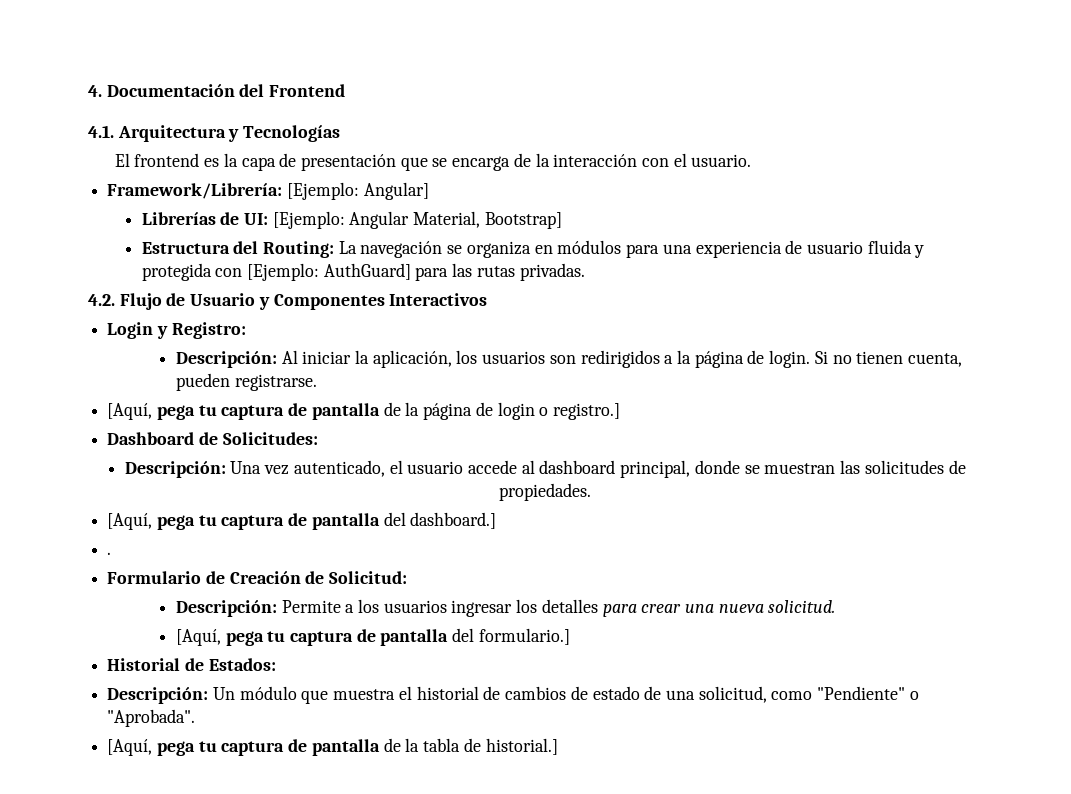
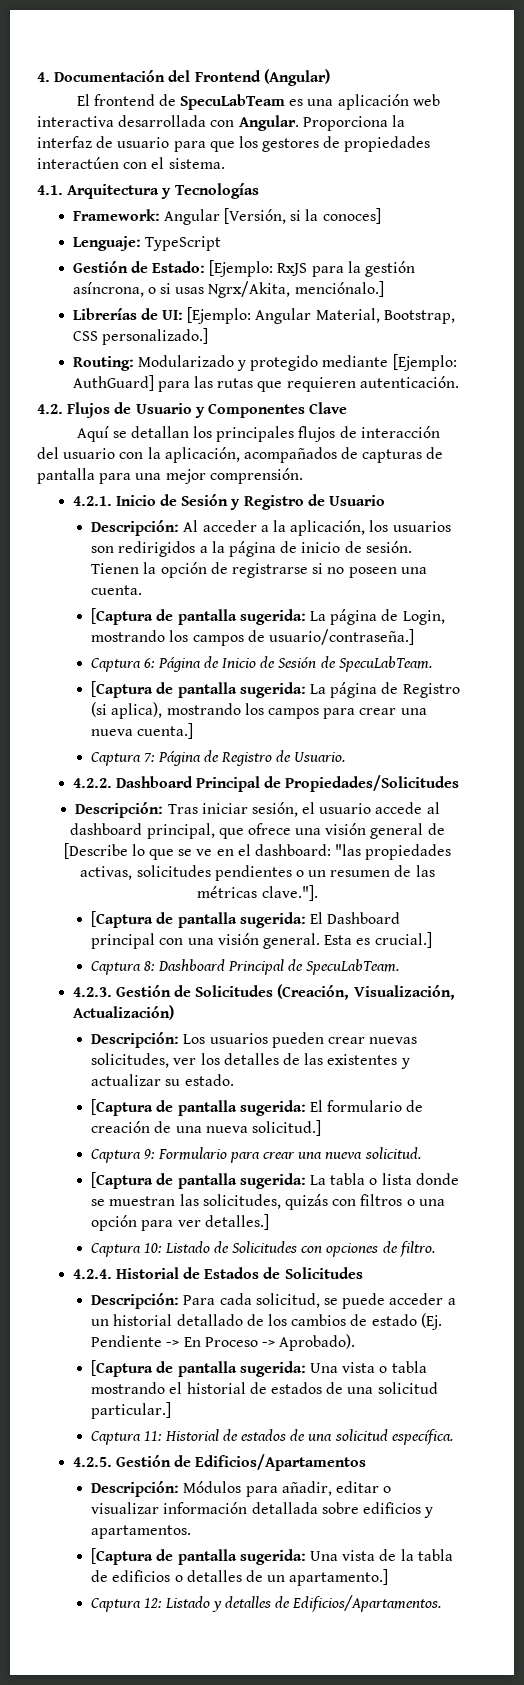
- 4. Documentación del Frontend
+ 4. Documentación del Frontend (Angular)
+ El frontend de SpecuLabTeam es una aplicación web interactiva desarrollada con Angular. Proporciona la interfaz de usuario para que los gestores de propiedades interactúen con el sistema.
  4.1. Arquitectura y Tecnologías
- El frontend es la capa de presentación que se encarga de la interacción con el usuario.
- Framework/Librería: [Ejemplo: Angular]
+ Framework: Angular [Versión, si la conoces]
+ Lenguaje: TypeScript
+ Gestión de Estado: [Ejemplo: RxJS para la gestión asíncrona, o si usas Ngrx/Akita, menciónalo.]
- Librerías de UI: [Ejemplo: Angular Material, Bootstrap]
- Estructura del Routing: La navegación se organiza en módulos para una experiencia de usuario fluida y protegida con [Ejemplo: AuthGuard] para las rutas privadas.
+ Librerías de UI: [Ejemplo: Angular Material, Bootstrap, CSS personalizado.]
+ Routing: Modularizado y protegido mediante [Ejemplo: AuthGuard] para las rutas que requieren autenticación.
- 4.2. Flujo de Usuario y Componentes Interactivos
- Login y Registro:
+ 4.2. Flujos de Usuario y Componentes Clave
+ Aquí se detallan los principales flujos de interacción del usuario con la aplicación, acompañados de capturas de pantalla para una mejor comprensión.
+ 4.2.1. Inicio de Sesión y Registro de Usuario
- Descripción: Al iniciar la aplicación, los usuarios son redirigidos a la página de login. Si no tienen cuenta, pueden registrarse.
- [Aquí, pega tu captura de pantalla de la página de login o registro.]
- Dashboard de Solicitudes:
- Descripción: Una vez autenticado, el usuario accede al dashboard principal, donde se muestran las solicitudes de propiedades.
- [Aquí, pega tu captura de pantalla del dashboard.]
- .
- Formulario de Creación de Solicitud:
- Descripción: Permite a los usuarios ingresar los detalles para crear una nueva solicitud.
+ Descripción: Al acceder a la aplicación, los usuarios son redirigidos a la página de inicio de sesión. Tienen la opción de registrarse si no poseen una cuenta.
+ [Captura de pantalla sugerida: La página de Login, mostrando los campos de usuario/contraseña.]
+ Captura 6: Página de Inicio de Sesión de SpecuLabTeam.
+ [Captura de pantalla sugerida: La página de Registro (si aplica), mostrando los campos para crear una nueva cuenta.]
+ Captura 7: Página de Registro de Usuario.
+ 4.2.2. Dashboard Principal de Propiedades/Solicitudes
+ Descripción: Tras iniciar sesión, el usuario accede al dashboard principal, que ofrece una visión general de [Describe lo que se ve en el dashboard: "las propiedades activas, solicitudes pendientes o un resumen de las métricas clave."].
+ [Captura de pantalla sugerida: El Dashboard principal con una visión general. Esta es crucial.]
+ Captura 8: Dashboard Principal de SpecuLabTeam.
+ 4.2.3. Gestión de Solicitudes (Creación, Visualización, Actualización)
+ Descripción: Los usuarios pueden crear nuevas solicitudes, ver los detalles de las existentes y actualizar su estado.
+ [Captura de pantalla sugerida: El formulario de creación de una nueva solicitud.]
+ Captura 9: Formulario para crear una nueva solicitud.
- [Aquí, pega tu captura de pantalla del formulario.]
- Historial de Estados:
- Descripción: Un módulo que muestra el historial de cambios de estado de una solicitud, como "Pendiente" o "Aprobada".
- [Aquí, pega tu captura de pantalla de la tabla de historial.]
+ [Captura de pantalla sugerida: La tabla o lista donde se muestran las solicitudes, quizás con filtros o una opción para ver detalles.]
+ Captura 10: Listado de Solicitudes con opciones de filtro.
+ 4.2.4. Historial de Estados de Solicitudes
+ Descripción: Para cada solicitud, se puede acceder a un historial detallado de los cambios de estado (Ej. Pendiente -> En Proceso -> Aprobado).
+ [Captura de pantalla sugerida: Una vista o tabla mostrando el historial de estados de una solicitud particular.]
+ Captura 11: Historial de estados de una solicitud específica.
+ 4.2.5. Gestión de Edificios/Apartamentos
+ Descripción: Módulos para añadir, editar o visualizar información detallada sobre edificios y apartamentos.
+ [Captura de pantalla sugerida: Una vista de la tabla de edificios o detalles de un apartamento.]
+ Captura 12: Listado y detalles de Edificios/Apartamentos.

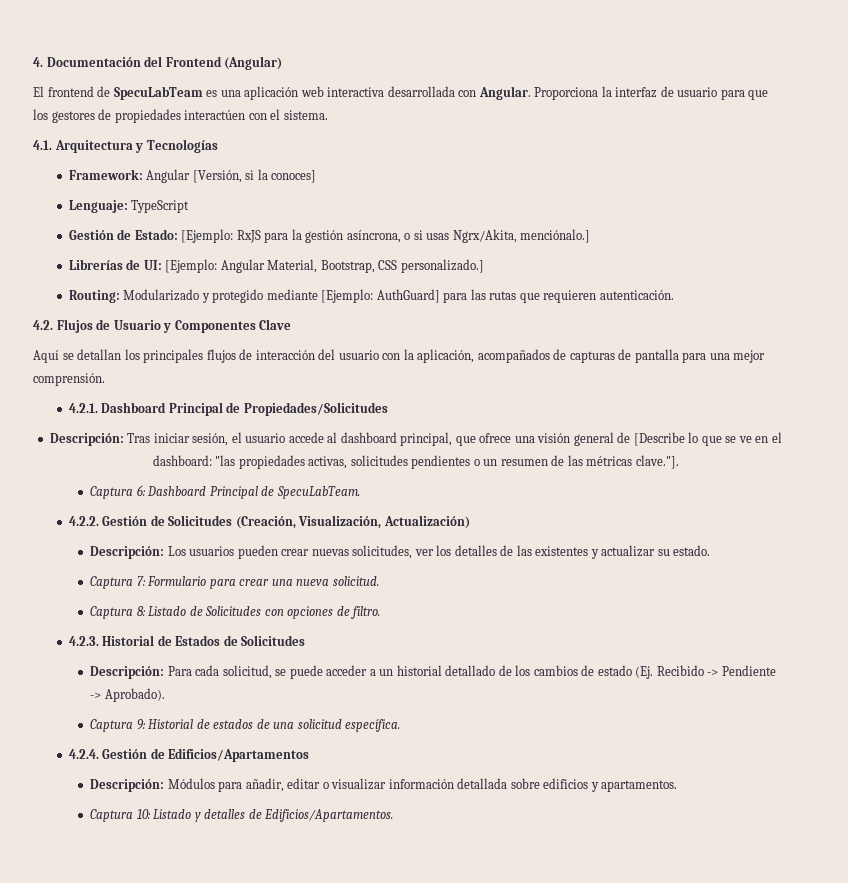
- 4.2.1. Inicio de Sesión y Registro de Usuario
- Descripción: Al acceder a la aplicación, los usuarios son redirigidos a la página de inicio de sesión. Tienen la opción de registrarse si no poseen una cuenta.
- [Captura de pantalla sugerida: La página de Login, mostrando los campos de usuario/contraseña.]
- Captura 6: Página de Inicio de Sesión de SpecuLabTeam.
- [Captura de pantalla sugerida: La página de Registro (si aplica), mostrando los campos para crear una nueva cuenta.]
- Captura 7: Página de Registro de Usuario.
- 4.2.2. Dashboard Principal de Propiedades/Solicitudes
+ 4.2.1. Dashboard Principal de Propiedades/Solicitudes
- [Captura de pantalla sugerida: El Dashboard principal con una visión general. Esta es crucial.]
- Captura 8: Dashboard Principal de SpecuLabTeam.
+ Captura 6: Dashboard Principal de SpecuLabTeam.
- 4.2.3. Gestión de Solicitudes (Creación, Visualización, Actualización)
+ 4.2.2. Gestión de Solicitudes (Creación, Visualización, Actualización)
- [Captura de pantalla sugerida: El formulario de creación de una nueva solicitud.]
- Captura 9: Formulario para crear una nueva solicitud.
+ Captura 7: Formulario para crear una nueva solicitud.
- [Captura de pantalla sugerida: La tabla o lista donde se muestran las solicitudes, quizás con filtros o una opción para ver detalles.]
- Captura 10: Listado de Solicitudes con opciones de filtro.
+ Captura 8: Listado de Solicitudes con opciones de filtro.
- 4.2.4. Historial de Estados de Solicitudes
+ 4.2.3. Historial de Estados de Solicitudes
- Descripción: Para cada solicitud, se puede acceder a un historial detallado de los cambios de estado (Ej. Pendiente -> En Proceso -> Aprobado).
- [Captura de pantalla sugerida: Una vista o tabla mostrando el historial de estados de una solicitud particular.]
- Captura 11: Historial de estados de una solicitud específica.
+ Descripción: Para cada solicitud, se puede acceder a un historial detallado de los cambios de estado (Ej. Recibido -> Pendiente -> Aprobado).
+ Captura 9: Historial de estados de una solicitud específica.
- 4.2.5. Gestión de Edificios/Apartamentos
+ 4.2.4. Gestión de Edificios/Apartamentos
- [Captura de pantalla sugerida: Una vista de la tabla de edificios o detalles de un apartamento.]
- Captura 12: Listado y detalles de Edificios/Apartamentos.
+ Captura 10: Listado y detalles de Edificios/Apartamentos.

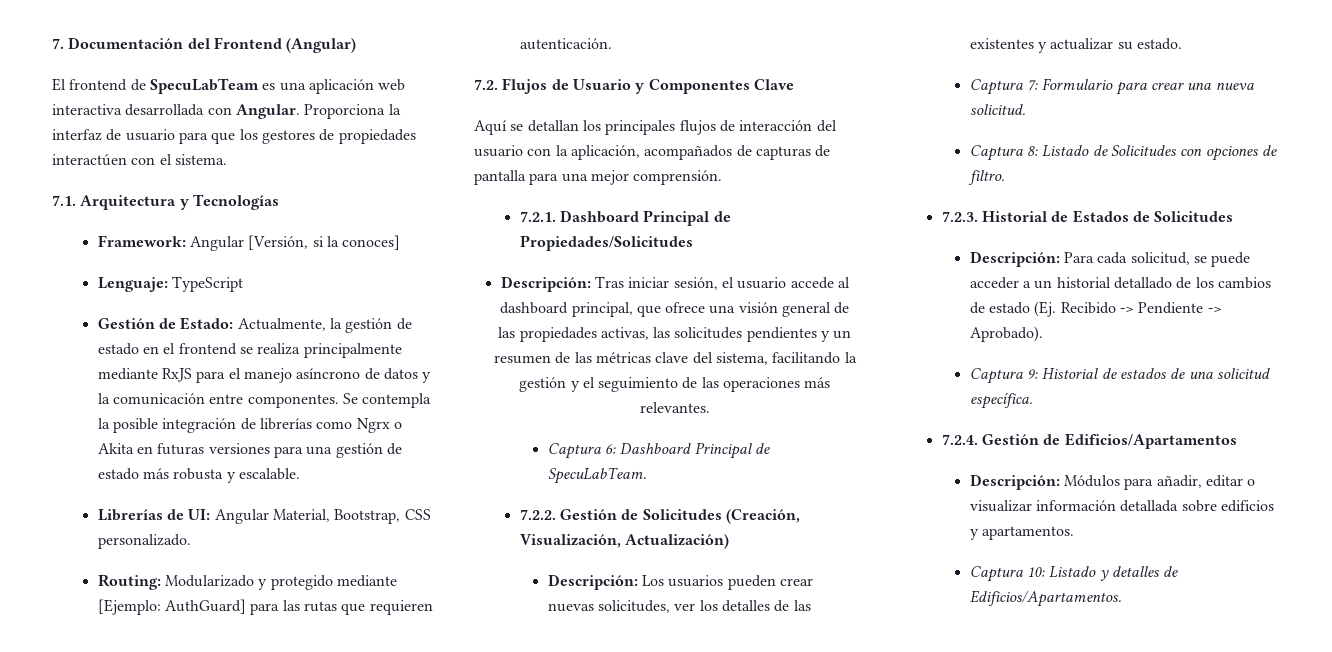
- 4. Documentación del Frontend (Angular)
+ 7. Documentación del Frontend (Angular)
- 4.1. Arquitectura y Tecnologías
+ 7.1. Arquitectura y Tecnologías
- Gestión de Estado: [Ejemplo: RxJS para la gestión asíncrona, o si usas Ngrx/Akita, menciónalo.]
+ Gestión de Estado: Actualmente, la gestión de estado en el frontend se realiza principalmente mediante RxJS para el manejo asíncrono de datos y la comunicación entre componentes. Se contempla la posible integración de librerías como Ngrx o Akita en futuras versiones para una gestión de estado más robusta y escalable.
- Librerías de UI: [Ejemplo: Angular Material, Bootstrap, CSS personalizado.]
+ Librerías de UI: Angular Material, Bootstrap, CSS personalizado.
- 4.2. Flujos de Usuario y Componentes Clave
+ 7.2. Flujos de Usuario y Componentes Clave
- 4.2.1. Dashboard Principal de Propiedades/Solicitudes
+ 7.2.1. Dashboard Principal de Propiedades/Solicitudes
- Descripción: Tras iniciar sesión, el usuario accede al dashboard principal, que ofrece una visión general de [Describe lo que se ve en el dashboard: "las propiedades activas, solicitudes pendientes o un resumen de las métricas clave."].
+ Descripción: Tras iniciar sesión, el usuario accede al dashboard principal, que ofrece una visión general de las propiedades activas, las solicitudes pendientes y un resumen de las métricas clave del sistema, facilitando la gestión y el seguimiento de las operaciones más relevantes.
- 4.2.2. Gestión de Solicitudes (Creación, Visualización, Actualización)
+ 7.2.2. Gestión de Solicitudes (Creación, Visualización, Actualización)
- 4.2.3. Historial de Estados de Solicitudes
+ 7.2.3. Historial de Estados de Solicitudes
- 4.2.4. Gestión de Edificios/Apartamentos
+ 7.2.4. Gestión de Edificios/Apartamentos

